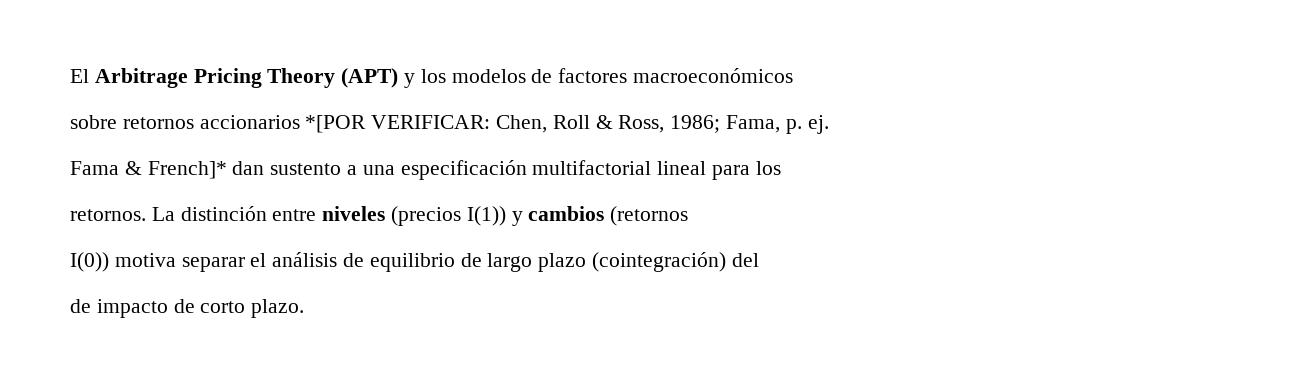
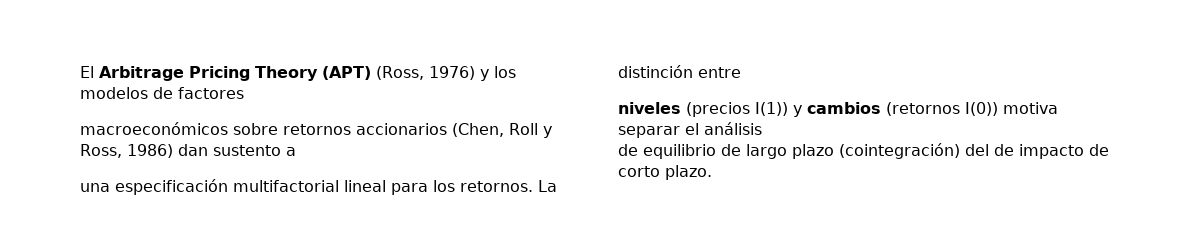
- El Arbitrage Pricing Theory (APT) y los modelos de factores macroeconómicos
- sobre retornos accionarios *[POR VERIFICAR: Chen, Roll & Ross, 1986; Fama, p. ej.
- Fama & French]* dan sustento a una especificación multifactorial lineal para los
- retornos.
+ El Arbitrage Pricing Theory (APT) (Ross, 1976) y los modelos de factores
+ macroeconómicos sobre retornos accionarios (Chen, Roll y Ross, 1986) dan sustento a
+ una especificación multifactorial lineal para los retornos.
- La distinción entre niveles (precios I(1)) y cambios (retornos
- I(0)) motiva separar el análisis de equilibrio de largo plazo (cointegración) del
- de impacto de corto plazo.
+ La distinción entre
+ niveles (precios I(1)) y cambios (retornos I(0)) motiva separar el análisis
+ de equilibrio de largo plazo (cointegración) del de impacto de corto plazo.

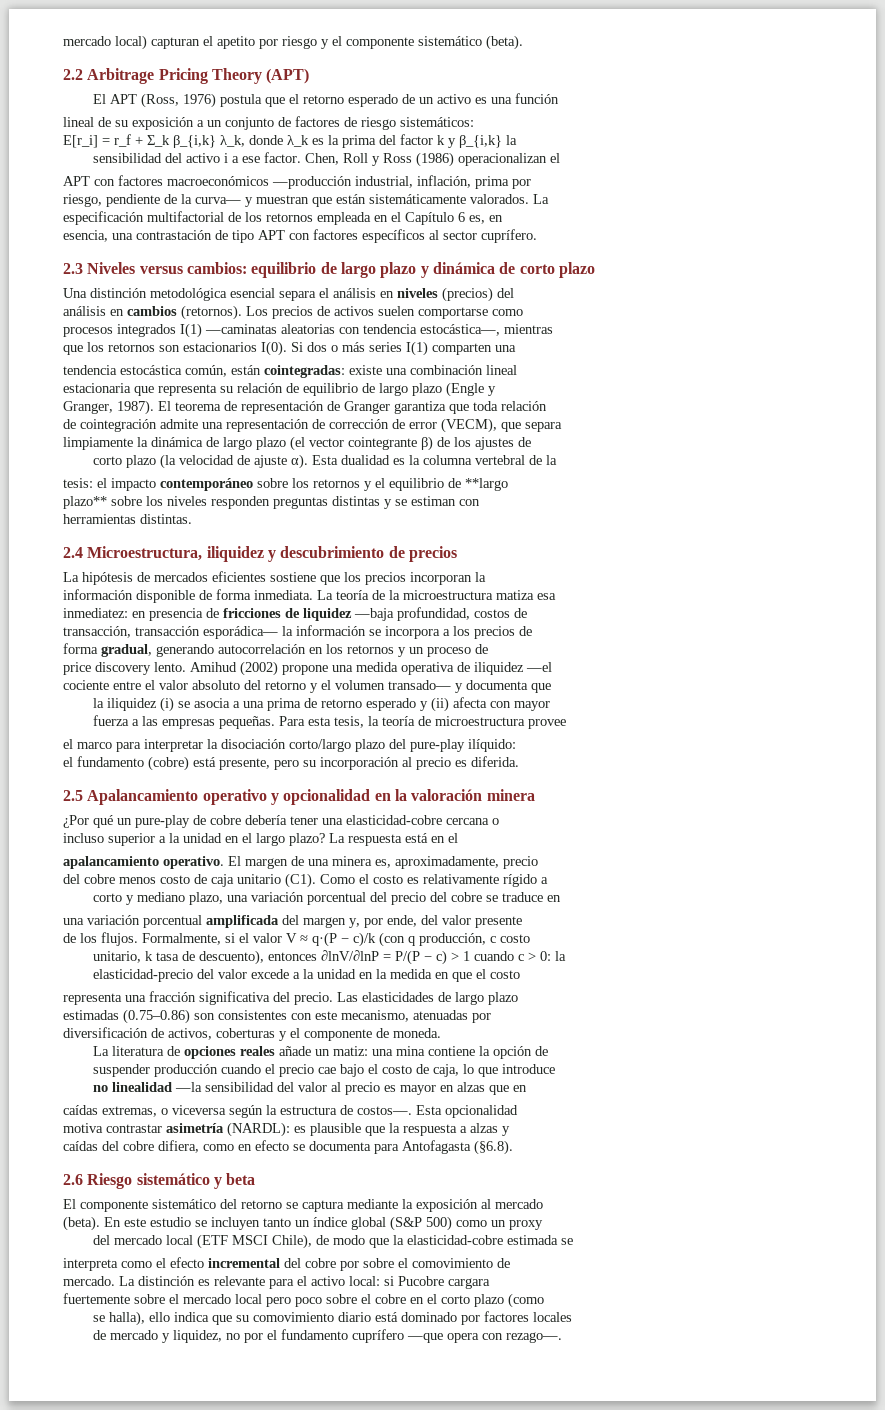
- El Arbitrage Pricing Theory (APT) (Ross, 1976) y los modelos de factores
- macroeconómicos sobre retornos accionarios (Chen, Roll y Ross, 1986) dan sustento a
- una especificación multifactorial lineal para los retornos. La distinción entre
- niveles (precios I(1)) y cambios (retornos I(0)) motiva separar el análisis
- de equilibrio de largo plazo (cointegración) del de impacto de corto plazo.
+ mercado local) capturan el apetito por riesgo y el componente sistemático (beta).
+ 2.2 Arbitrage Pricing Theory (APT)
+ El APT (Ross, 1976) postula que el retorno esperado de un activo es una función
+ lineal de su exposición a un conjunto de factores de riesgo sistemáticos:
+ E[r_i] = r_f + Σ_k β_{i,k} λ_k, donde λ_k es la prima del factor k y β_{i,k} la
+ sensibilidad del activo i a ese factor. Chen, Roll y Ross (1986) operacionalizan el
+ APT con factores macroeconómicos —producción industrial, inflación, prima por
+ riesgo, pendiente de la curva— y muestran que están sistemáticamente valorados. La
+ especificación multifactorial de los retornos empleada en el Capítulo 6 es, en
+ esencia, una contrastación de tipo APT con factores específicos al sector cuprífero.
+ 2.3 Niveles versus cambios: equilibrio de largo plazo y dinámica de corto plazo
+ Una distinción metodológica esencial separa el análisis en niveles (precios) del
+ análisis en cambios (retornos). Los precios de activos suelen comportarse como
+ procesos integrados I(1) —caminatas aleatorias con tendencia estocástica—, mientras
+ que los retornos son estacionarios I(0). Si dos o más series I(1) comparten una
+ tendencia estocástica común, están cointegradas: existe una combinación lineal
+ estacionaria que representa su relación de equilibrio de largo plazo (Engle y
+ Granger, 1987). El teorema de representación de Granger garantiza que toda relación
+ de cointegración admite una representación de corrección de error (VECM), que separa
+ limpiamente la dinámica de largo plazo (el vector cointegrante β) de los ajustes de
+ corto plazo (la velocidad de ajuste α). Esta dualidad es la columna vertebral de la
+ tesis: el impacto contemporáneo sobre los retornos y el equilibrio de **largo
+ plazo** sobre los niveles responden preguntas distintas y se estiman con
+ herramientas distintas.
+ 2.4 Microestructura, iliquidez y descubrimiento de precios
+ La hipótesis de mercados eficientes sostiene que los precios incorporan la
+ información disponible de forma inmediata. La teoría de la microestructura matiza esa
+ inmediatez: en presencia de fricciones de liquidez —baja profundidad, costos de
+ transacción, transacción esporádica— la información se incorpora a los precios de
+ forma gradual, generando autocorrelación en los retornos y un proceso de
+ price discovery lento. Amihud (2002) propone una medida operativa de iliquidez —el
+ cociente entre el valor absoluto del retorno y el volumen transado— y documenta que
+ la iliquidez (i) se asocia a una prima de retorno esperado y (ii) afecta con mayor
+ fuerza a las empresas pequeñas. Para esta tesis, la teoría de microestructura provee
+ el marco para interpretar la disociación corto/largo plazo del pure-play ilíquido:
+ el fundamento (cobre) está presente, pero su incorporación al precio es diferida.
+ 2.5 Apalancamiento operativo y opcionalidad en la valoración minera
+ ¿Por qué un pure-play de cobre debería tener una elasticidad-cobre cercana o
+ incluso superior a la unidad en el largo plazo? La respuesta está en el
+ apalancamiento operativo. El margen de una minera es, aproximadamente, precio
+ del cobre menos costo de caja unitario (C1). Como el costo es relativamente rígido a
+ corto y mediano plazo, una variación porcentual del precio del cobre se traduce en
+ una variación porcentual amplificada del margen y, por ende, del valor presente
+ de los flujos. Formalmente, si el valor V ≈ q·(P − c)/k (con q producción, c costo
+ unitario, k tasa de descuento), entonces ∂lnV/∂lnP = P/(P − c) > 1 cuando c > 0: la
+ elasticidad-precio del valor excede a la unidad en la medida en que el costo
+ representa una fracción significativa del precio. Las elasticidades de largo plazo
+ estimadas (0.75–0.86) son consistentes con este mecanismo, atenuadas por
+ diversificación de activos, coberturas y el componente de moneda.
+ La literatura de opciones reales añade un matiz: una mina contiene la opción de
+ suspender producción cuando el precio cae bajo el costo de caja, lo que introduce
+ no linealidad —la sensibilidad del valor al precio es mayor en alzas que en
+ caídas extremas, o viceversa según la estructura de costos—. Esta opcionalidad
+ motiva contrastar asimetría (NARDL): es plausible que la respuesta a alzas y
+ caídas del cobre difiera, como en efecto se documenta para Antofagasta (§6.8).
+ 2.6 Riesgo sistemático y beta
+ El componente sistemático del retorno se captura mediante la exposición al mercado
+ (beta). En este estudio se incluyen tanto un índice global (S&P 500) como un proxy
+ del mercado local (ETF MSCI Chile), de modo que la elasticidad-cobre estimada se
+ interpreta como el efecto incremental del cobre por sobre el comovimiento de
+ mercado. La distinción es relevante para el activo local: si Pucobre cargara
+ fuertemente sobre el mercado local pero poco sobre el cobre en el corto plazo (como
+ se halla), ello indica que su comovimiento diario está dominado por factores locales
+ de mercado y liquidez, no por el fundamento cuprífero —que opera con rezago—.

